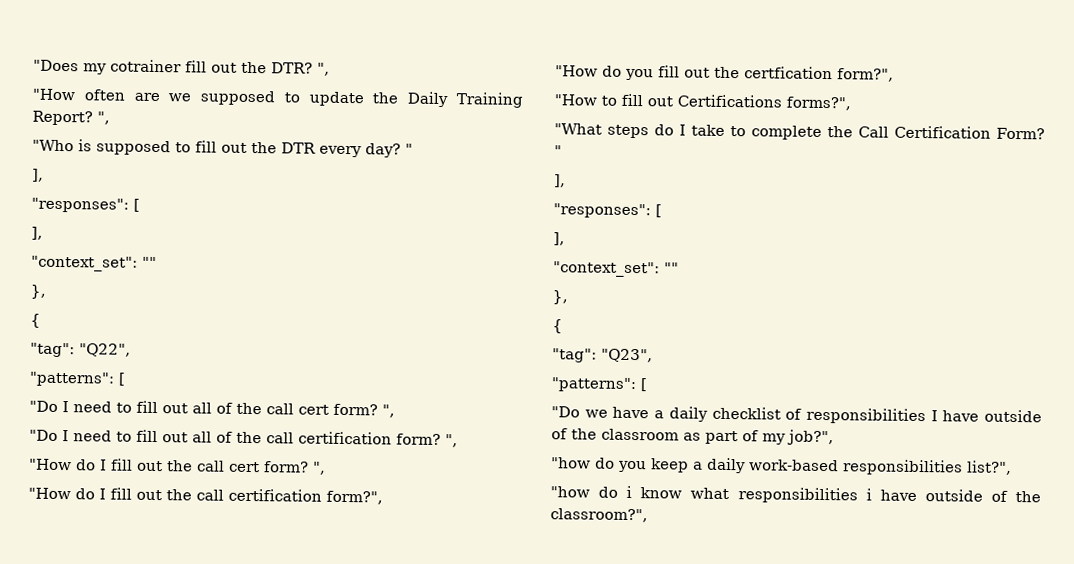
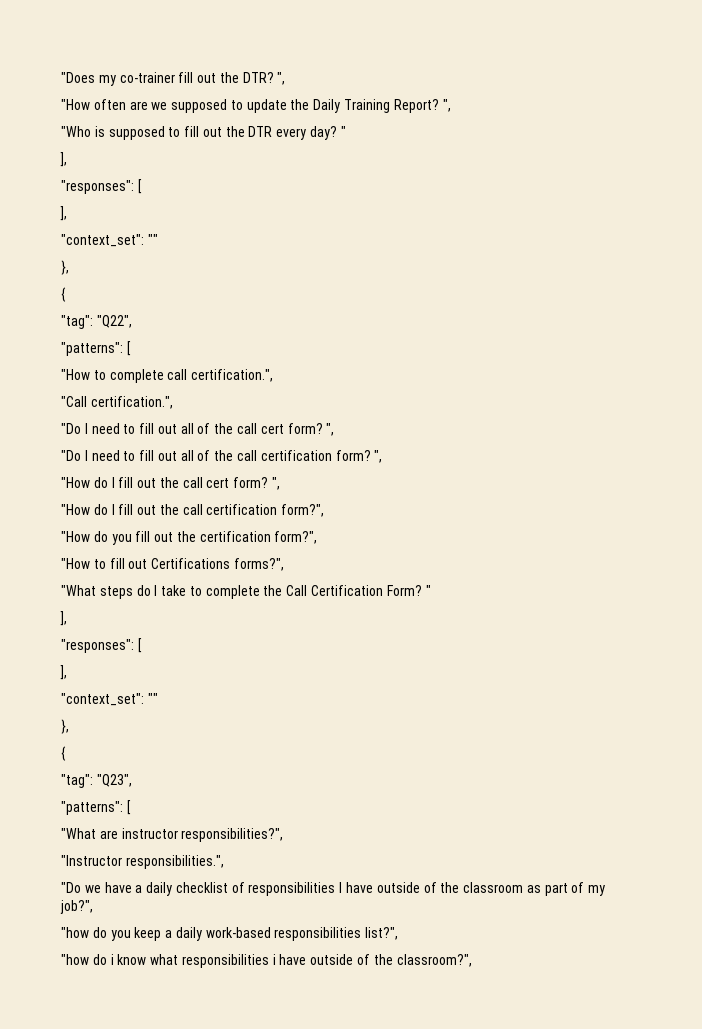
- "Does my cotrainer fill out the DTR?
+ "Does my co-trainer fill out the DTR?
+ "How to complete call certification.",
+ "Call certification.",
- "How do you fill out the certfication form?",
+ "How do you fill out the certification form?",
+ "What are instructor responsibilities?",
+ "Instructor responsibilities.",

